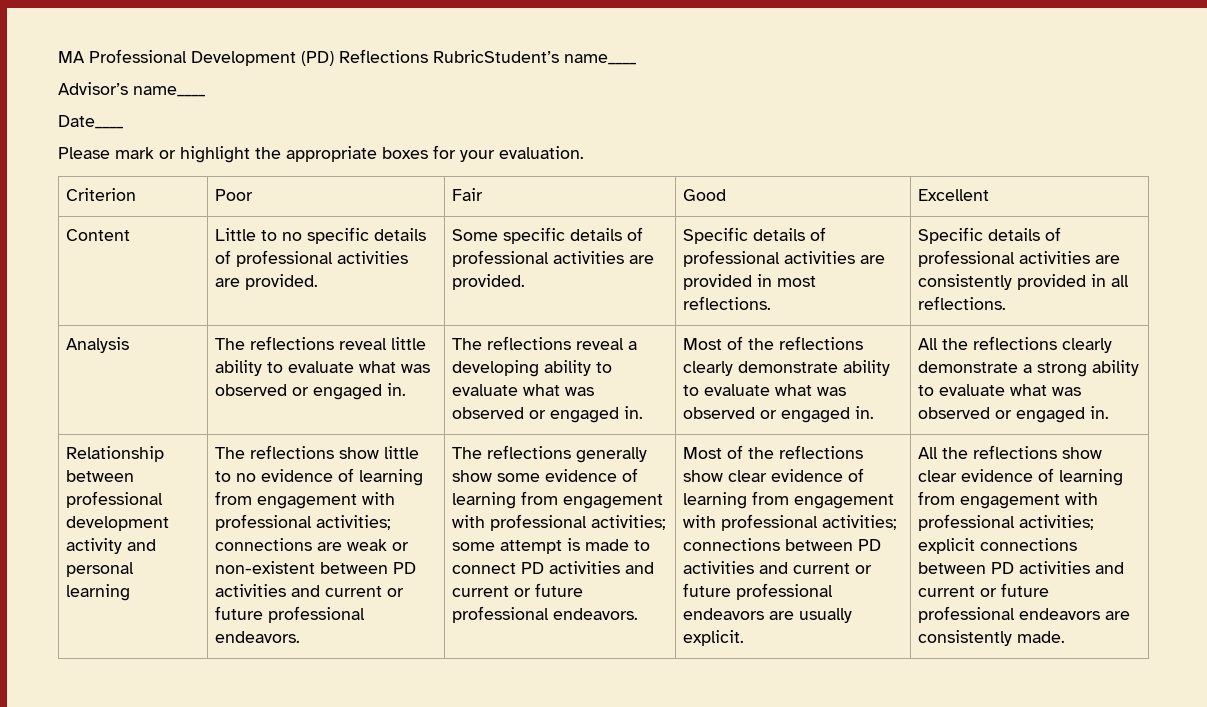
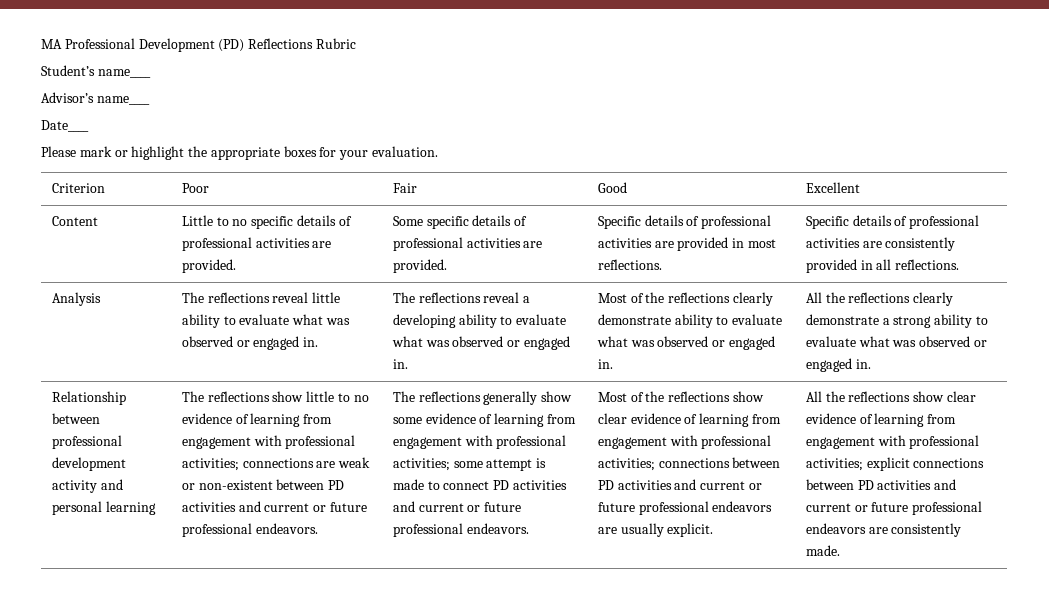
- MA Professional Development (PD) Reflections RubricStudent’s name____
+ MA Professional Development (PD) Reflections Rubric
+ Student’s name____

